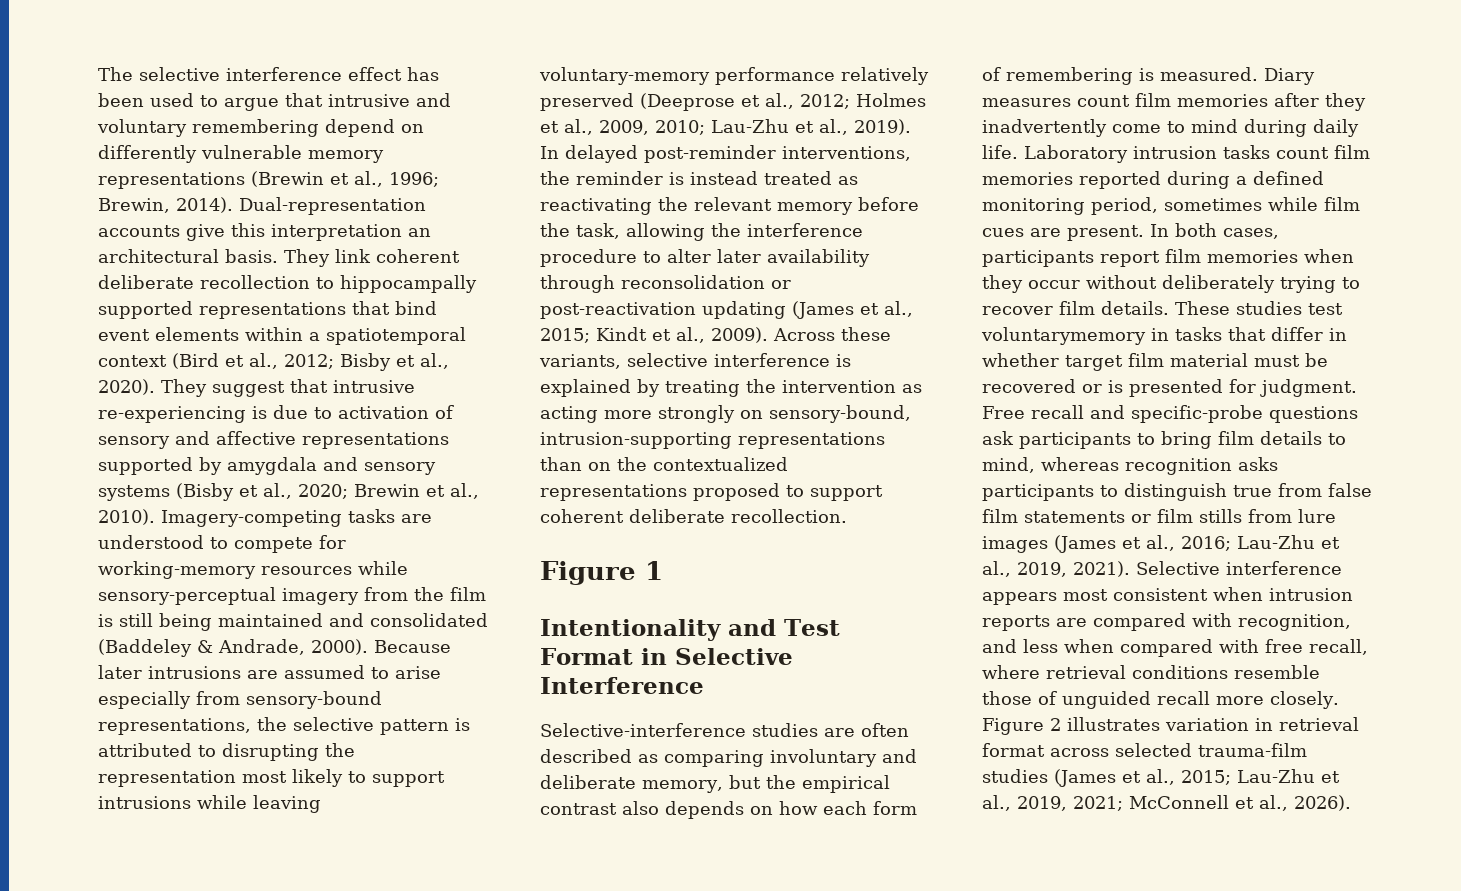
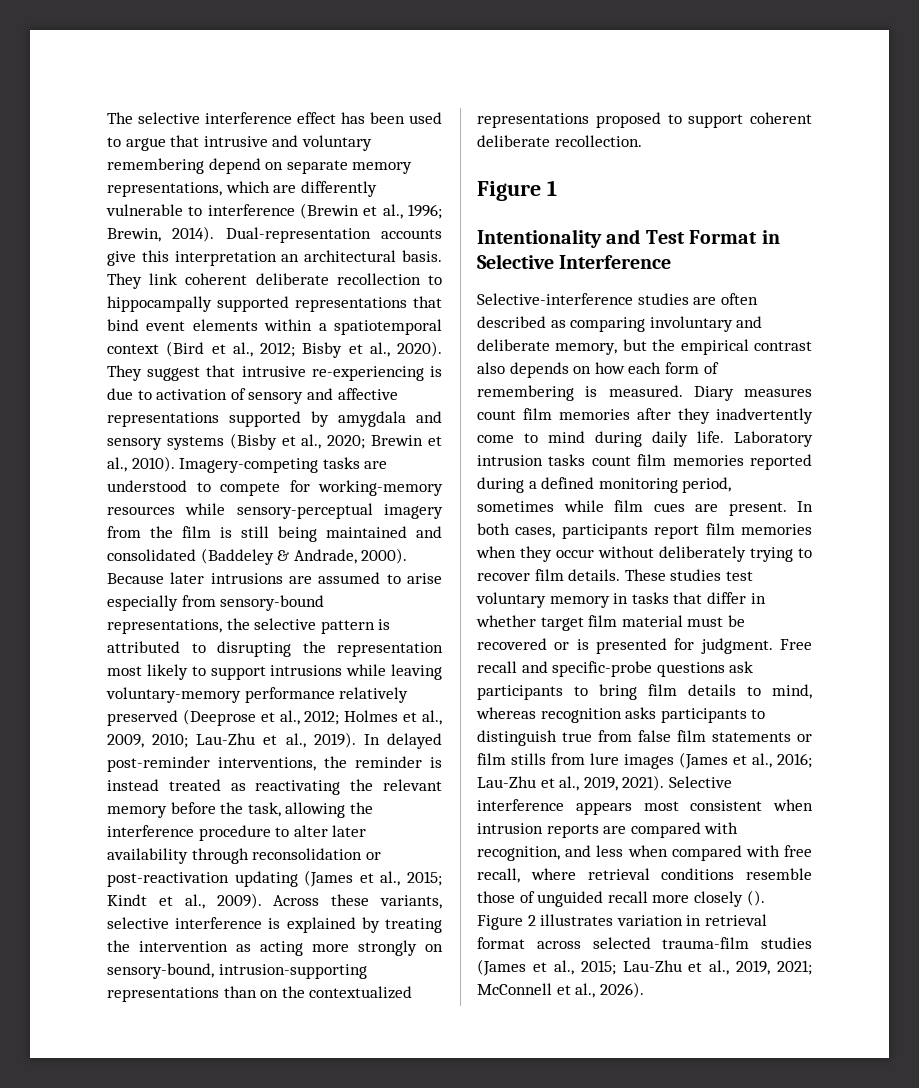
- The selective interference effect has been used to argue that intrusive and voluntary remembering depend on differently vulnerable memory representations (Brewin et al., 1996; Brewin, 2014).
+ The selective interference effect has been used to argue that intrusive and voluntary remembering depend on separate memory representations, which are differently vulnerable to interference (Brewin et al., 1996; Brewin, 2014).
- These studies test voluntarymemory in tasks that differ in whether target film material must be recovered or is presented for judgment.
+ These studies test voluntary memory in tasks that differ in whether target film material must be recovered or is presented for judgment.
- Selective interference appears most consistent when intrusion reports are compared with recognition, and less when compared with free recall, where retrieval conditions resemble those of unguided recall more closely.
+ Selective interference appears most consistent when intrusion reports are compared with recognition, and less when compared with free recall, where retrieval conditions resemble those of unguided recall more closely ().

